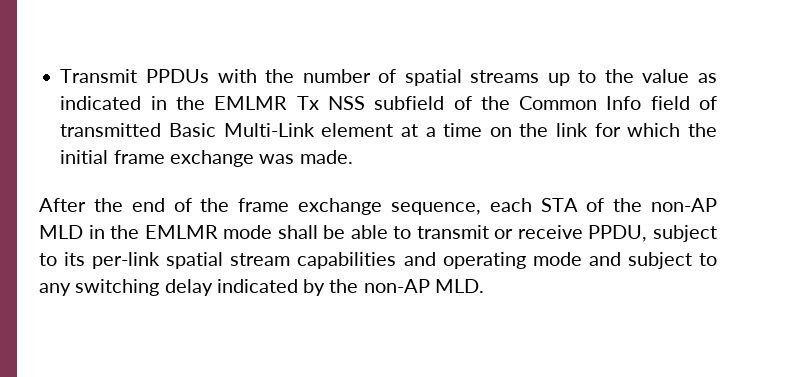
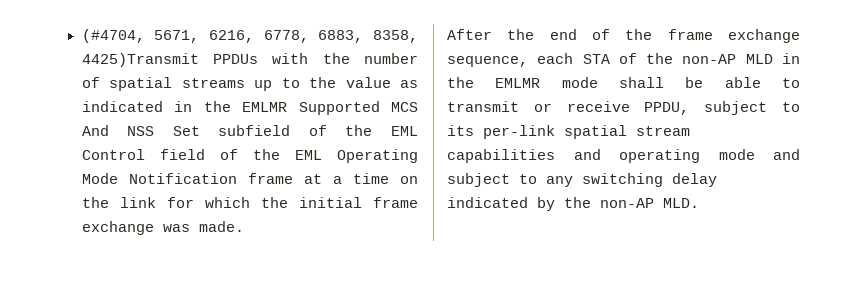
- Transmit PPDUs with the number of spatial streams up to the value as indicated in the EMLMR Tx NSS subfield of the Common Info field of transmitted Basic Multi-Link element at a time on the link for which the initial frame exchange was made.
+ (#4704, 5671, 6216, 6778, 6883, 8358, 4425)Transmit PPDUs with the number of spatial streams up to the value as indicated in the EMLMR Supported MCS And NSS Set subfield of the EML Control field of the EML Operating Mode Notification frame at a time on the link for which the initial frame exchange was made.

